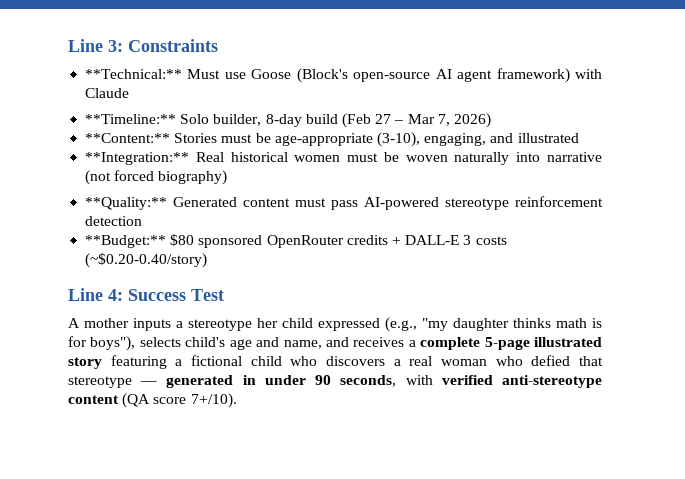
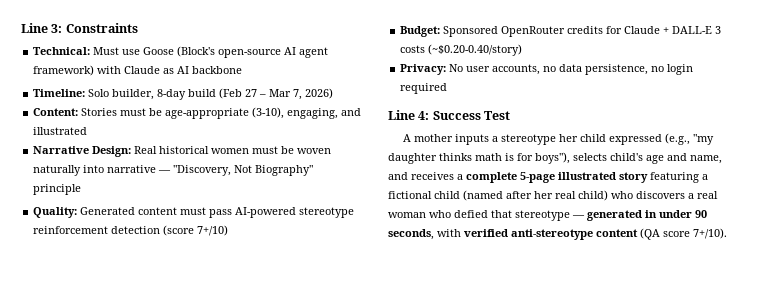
- **Technical:** Must use Goose (Block's open-source AI agent framework) with Claude
- **Timeline:** Solo builder, 8-day build (Feb 27 – Mar 7, 2026)
+ Technical: Must use Goose (Block's open-source AI agent framework) with Claude as AI backbone
+ Timeline: Solo builder, 8-day build (Feb 27 – Mar 7, 2026)
- **Content:** Stories must be age-appropriate (3-10), engaging, and illustrated
+ Content: Stories must be age-appropriate (3-10), engaging, and illustrated
- **Integration:** Real historical women must be woven naturally into narrative (not forced biography)
- **Quality:** Generated content must pass AI-powered stereotype reinforcement detection
- **Budget:** $80 sponsored OpenRouter credits + DALL-E 3 costs (~$0.20-0.40/story)
+ Narrative Design: Real historical women must be woven naturally into narrative — "Discovery, Not Biography" principle
+ Quality: Generated content must pass AI-powered stereotype reinforcement detection (score 7+/10)
+ Budget: Sponsored OpenRouter credits for Claude + DALL-E 3 costs (~$0.20-0.40/story)
+ Privacy: No user accounts, no data persistence, no login required
- A mother inputs a stereotype her child expressed (e.g., "my daughter thinks math is for boys"), selects child's age and name, and receives a complete 5-page illustrated story featuring a fictional child who discovers a real woman who defied that stereotype — generated in under 90 seconds, with verified anti-stereotype content (QA score 7+/10).
+ A mother inputs a stereotype her child expressed (e.g., "my daughter thinks math is for boys"), selects child's age and name, and receives a complete 5-page illustrated story featuring a fictional child (named after her real child) who discovers a real woman who defied that stereotype — generated in under 90 seconds, with verified anti-stereotype content (QA score 7+/10).

